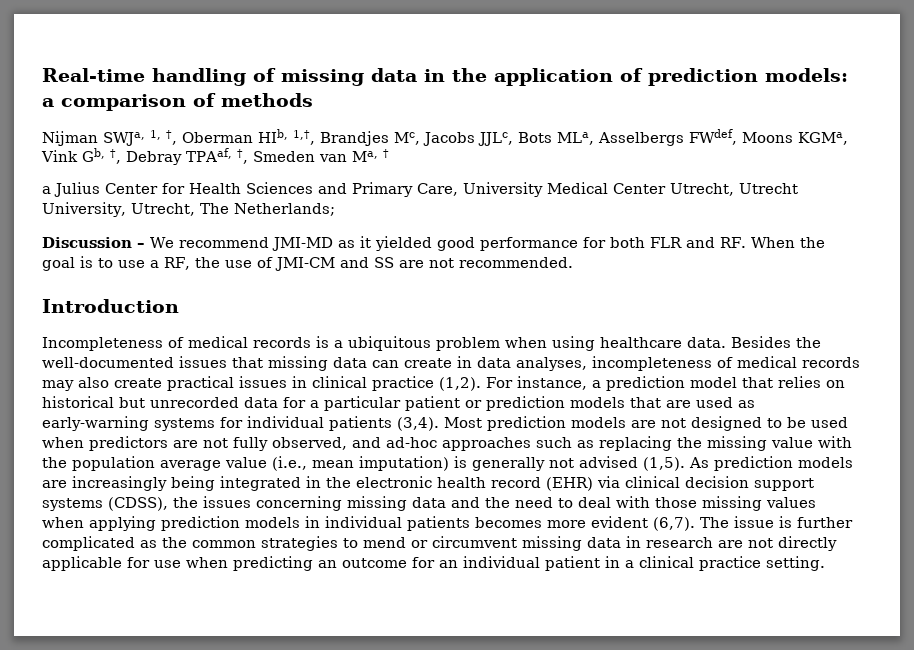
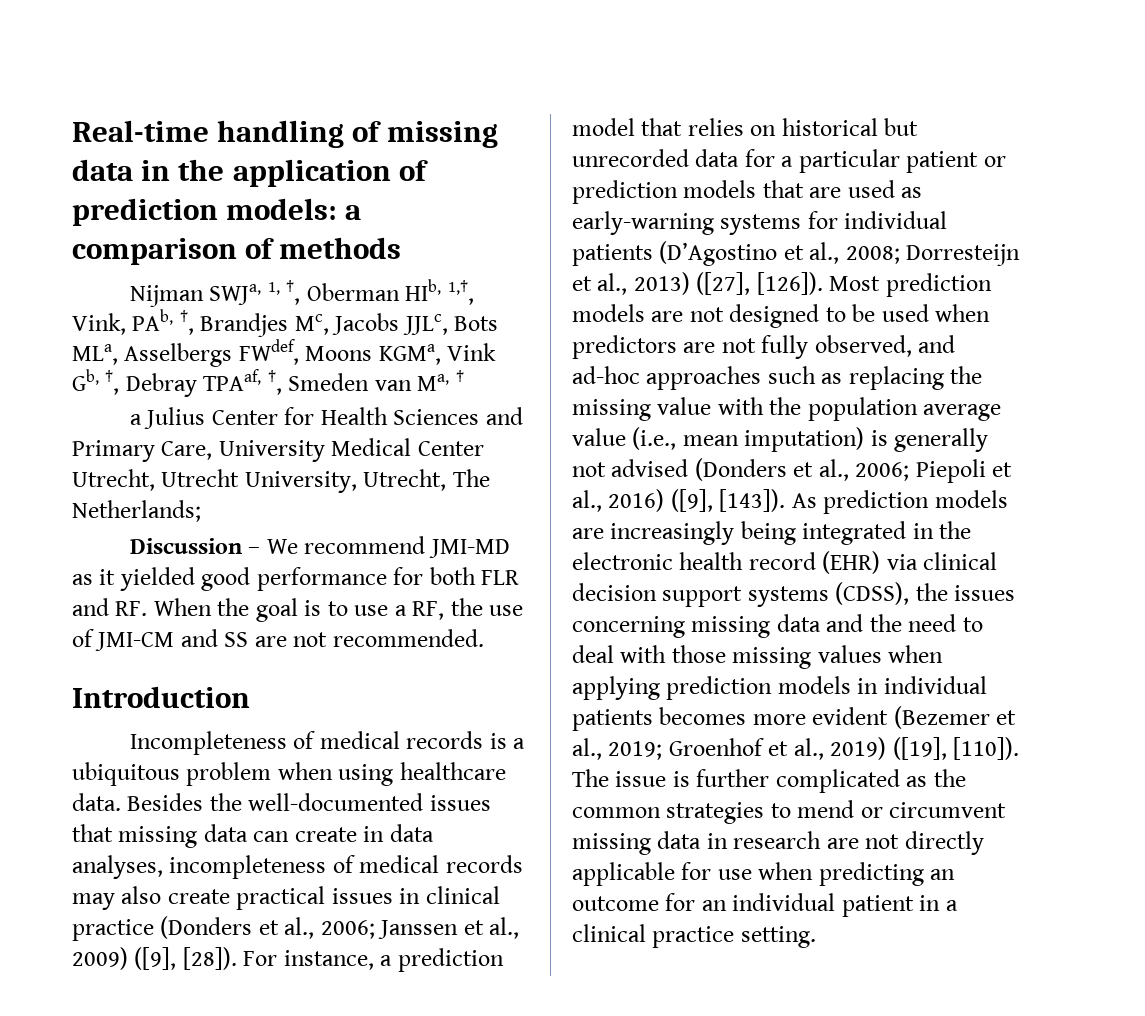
- Nijman SWJa, 1, †, Oberman HIb, 1,†, Brandjes Mc, Jacobs JJLc, Bots MLa, Asselbergs FWdef, Moons KGMa, Vink Gb, †, Debray TPAaf, †, Smeden van Ma, †
+ Nijman SWJa, 1, †, Oberman HIb, 1,†, Vink, PAb, †, Brandjes Mc, Jacobs JJLc, Bots MLa, Asselbergs FWdef, Moons KGMa, Vink Gb, †, Debray TPAaf, †, Smeden van Ma, †
- Besides the well-documented issues that missing data can create in data analyses, incompleteness of medical records may also create practical issues in clinical practice (1,2).
+ Besides the well-documented issues that missing data can create in data analyses, incompleteness of medical records may also create practical issues in clinical practice (Donders et al., 2006; Janssen et al., 2009) ([9], [28]).
- For instance, a prediction model that relies on historical but unrecorded data for a particular patient or prediction models that are used as early-warning systems for individual patients (3,4).
+ For instance, a prediction model that relies on historical but unrecorded data for a particular patient or prediction models that are used as early-warning systems for individual patients (D’Agostino et al., 2008; Dorresteijn et al., 2013) ([27], [126]).
- Most prediction models are not designed to be used when predictors are not fully observed, and ad-hoc approaches such as replacing the missing value with the population average value (i.e., mean imputation) is generally not advised (1,5).
+ Most prediction models are not designed to be used when predictors are not fully observed, and ad-hoc approaches such as replacing the missing value with the population average value (i.e., mean imputation) is generally not advised (Donders et al., 2006; Piepoli et al., 2016) ([9], [143]).
- As prediction models are increasingly being integrated in the electronic health record (EHR) via clinical decision support systems (CDSS), the issues concerning missing data and the need to deal with those missing values when applying prediction models in individual patients becomes more evident (6,7).
+ As prediction models are increasingly being integrated in the electronic health record (EHR) via clinical decision support systems (CDSS), the issues concerning missing data and the need to deal with those missing values when applying prediction models in individual patients becomes more evident (Bezemer et al., 2019; Groenhof et al., 2019) ([19], [110]).

